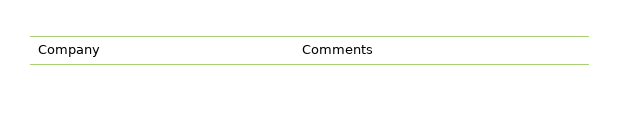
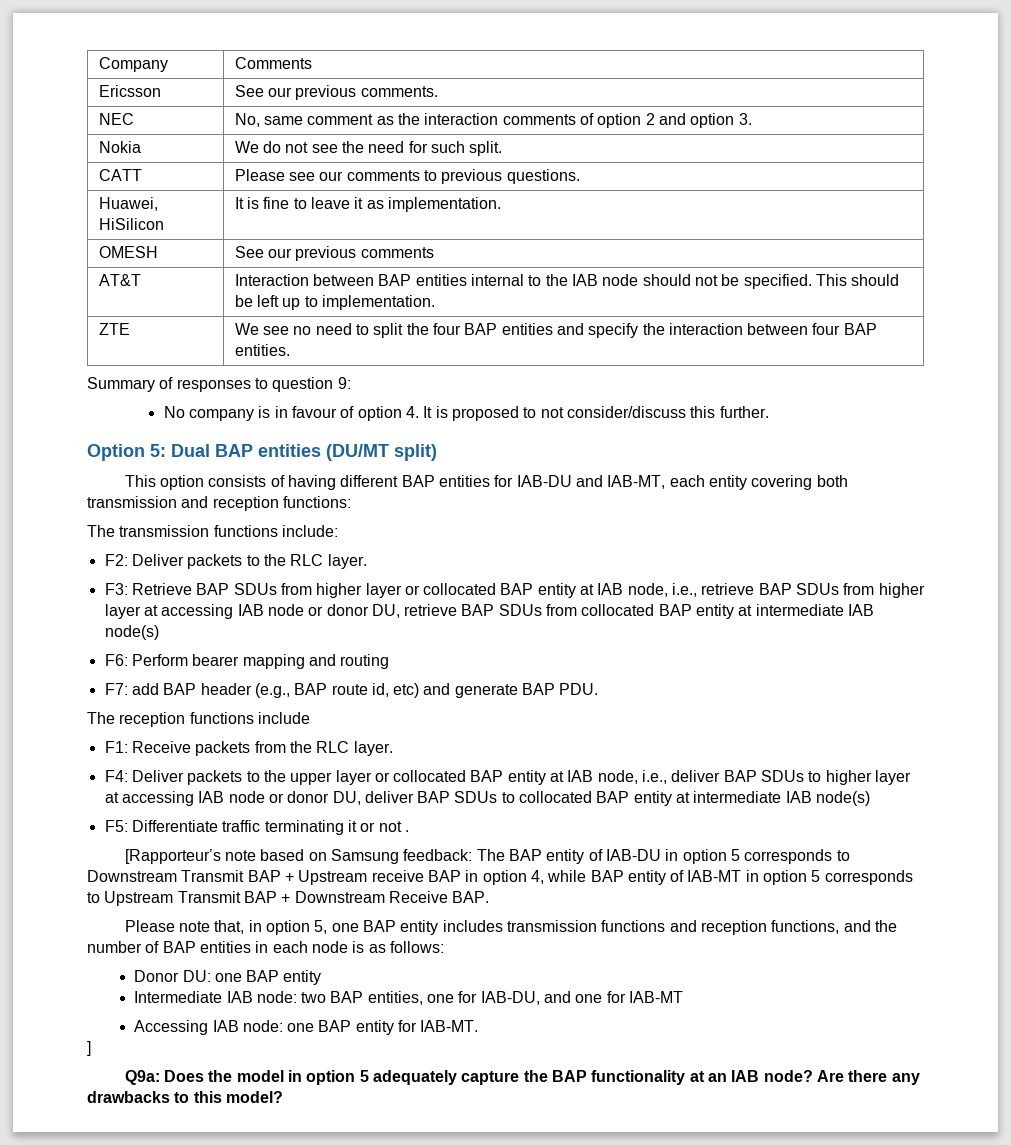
+ Ericsson | See our previous comments.
+ NEC | No, same comment as the interaction comments of option 2 and option 3.
+ Nokia | We do not see the need for such split.
+ CATT | Please see our comments to previous questions.
+ Huawei, HiSilicon | It is fine to leave it as implementation.
+ OMESH | See our previous comments
+ AT&T | Interaction between BAP entities internal to the IAB node should not be specified. This should be left up to implementation.
+ ZTE | We see no need to split the four BAP entities and specify the interaction between four BAP entities.
+ Summary of responses to question 9:
+ No company is in favour of option 4. It is proposed to not consider/discuss this further.
+ Option 5: Dual BAP entities (DU/MT split)
+ This option consists of having different BAP entities for IAB-DU and IAB-MT, each entity covering both transmission and reception functions:
+ The transmission functions include:
+ F2: Deliver packets to the RLC layer.
+ F3: Retrieve BAP SDUs from higher layer or collocated BAP entity at IAB node, i.e., retrieve BAP SDUs from higher layer at accessing IAB node or donor DU, retrieve BAP SDUs from collocated BAP entity at intermediate IAB node(s)
+ F6: Perform bearer mapping and routing
+ F7: add BAP header (e.g., BAP route id, etc) and generate BAP PDU.
+ The reception functions include
+ F1: Receive packets from the RLC layer.
+ F4: Deliver packets to the upper layer or collocated BAP entity at IAB node, i.e., deliver BAP SDUs to higher layer at accessing IAB node or donor DU, deliver BAP SDUs to collocated BAP entity at intermediate IAB node(s)
+ F5: Differentiate traffic terminating it or not .
+ [Rapporteur’s note based on Samsung feedback: The BAP entity of IAB-DU in option 5 corresponds to Downstream Transmit BAP + Upstream receive BAP in option 4, while BAP entity of IAB-MT in option 5 corresponds to Upstream Transmit BAP + Downstream Receive BAP.
+ Please note that, in option 5, one BAP entity includes transmission functions and reception functions, and the number of BAP entities in each node is as follows:
+ Donor DU: one BAP entity
+ Intermediate IAB node: two BAP entities, one for IAB-DU, and one for IAB-MT
+ Accessing IAB node: one BAP entity for IAB-MT.
+ ]
+ Q9a: Does the model in option 5 adequately capture the BAP functionality at an IAB node? Are there any drawbacks to this model?

